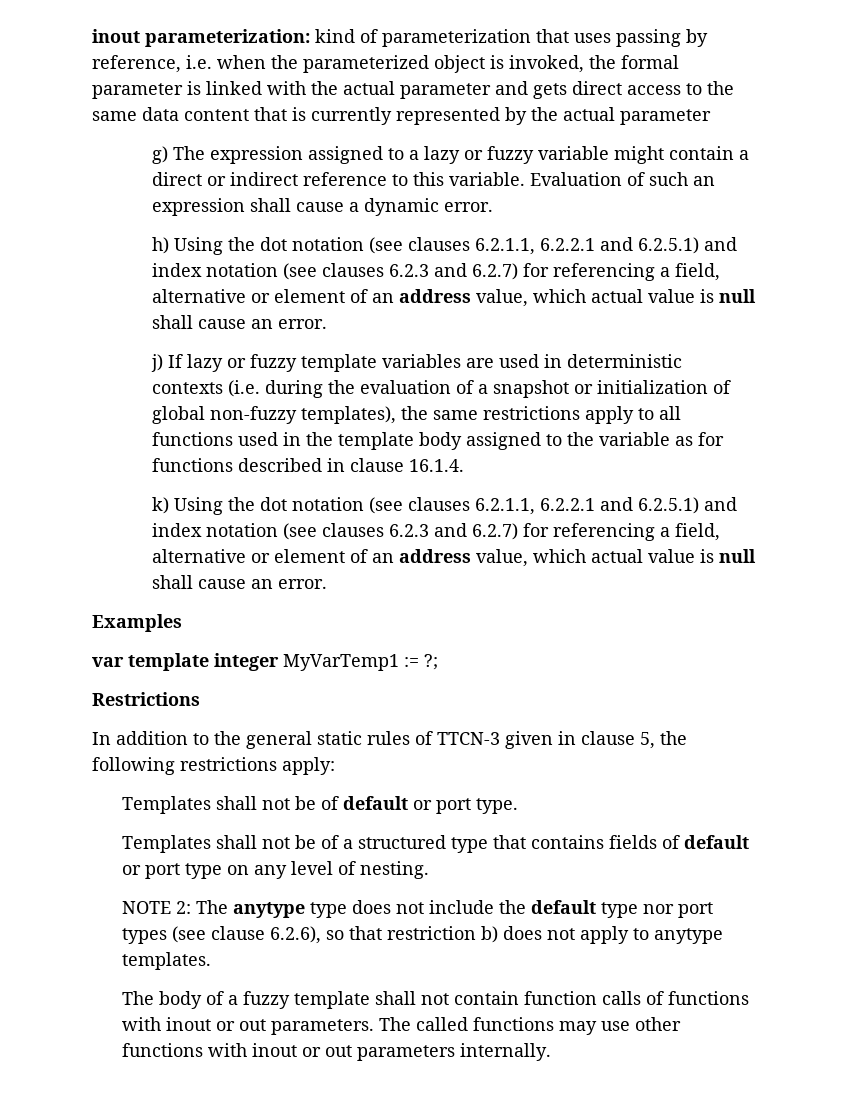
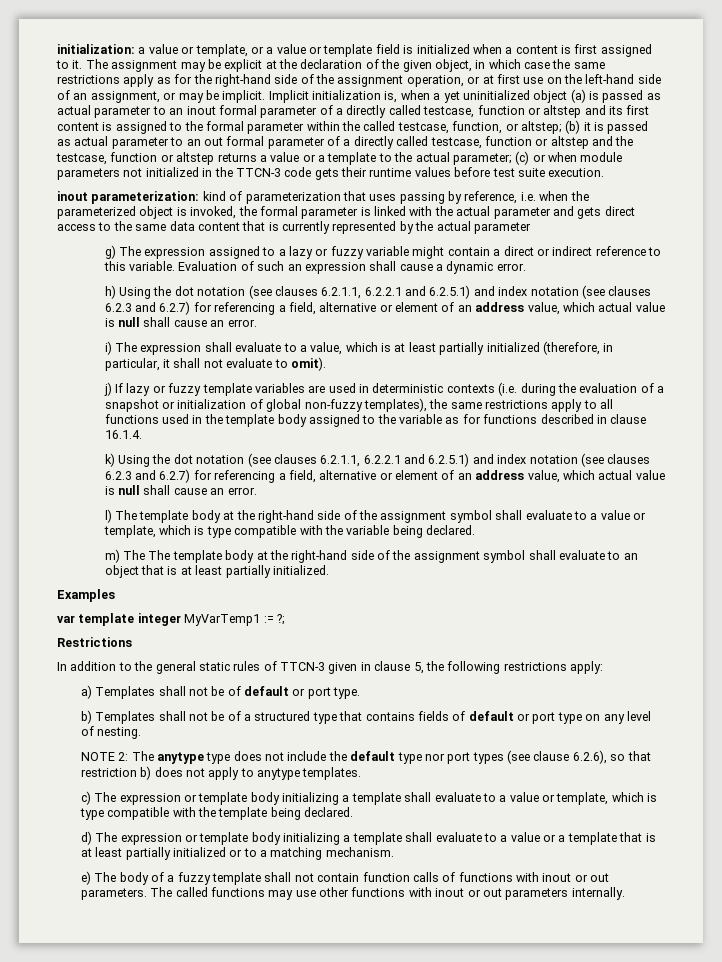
+ initialization: a value or template, or a value or template field is initialized when a content is first assigned to it. The assignment may be explicit at the declaration of the given object, in which case the same restrictions apply as for the right-hand side of the assignment operation, or at first use on the left-hand side of an assignment, or may be implicit. Implicit initialization is, when a yet uninitialized object (a) is passed as actual parameter to an inout formal parameter of a directly called testcase, function or altstep and its first content is assigned to the formal parameter within the called testcase, function, or altstep; (b) it is passed as actual parameter to an out formal parameter of a directly called testcase, function or altstep and the testcase, function or altstep returns a value or a template to the actual parameter; (c) or when module parameters not initialized in the TTCN-3 code gets their runtime values before test suite execution.
+ i) The expression shall evaluate to a value, which is at least partially initialized (therefore, in particular, it shall not evaluate to omit).
+ l) The template body at the right-hand side of the assignment symbol shall evaluate to a value or template, which is type compatible with the variable being declared.
+ m) The The template body at the right-hand side of the assignment symbol shall evaluate to an object that is at least partially initialized.
- Templates shall not be of default or port type.
+ a) Templates shall not be of default or port type.
- Templates shall not be of a structured type that contains fields of default or port type on any level of nesting.
+ b) Templates shall not be of a structured type that contains fields of default or port type on any level of nesting.
- The body of a fuzzy template shall not contain function calls of functions with inout or out parameters.
+ c) The expression or template body initializing a template shall evaluate to a value or template, which is type compatible with the template being declared.
+ d) The expression or template body initializing a template shall evaluate to a value or a template that is at least partially initialized or to a matching mechanism.
+ e) The body of a fuzzy template shall not contain function calls of functions with inout or out parameters.

